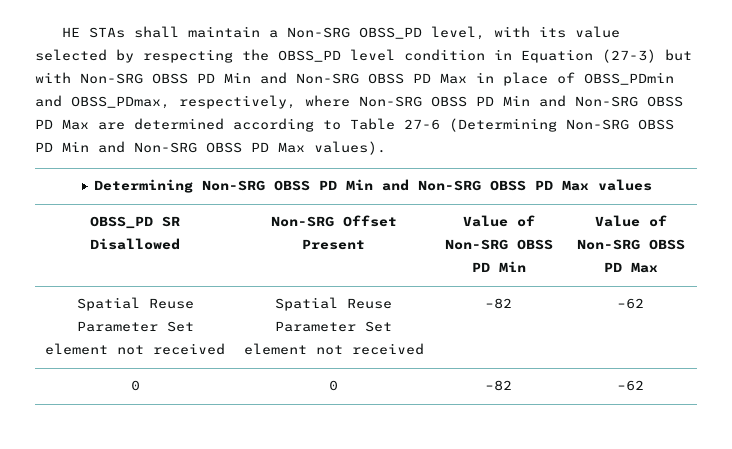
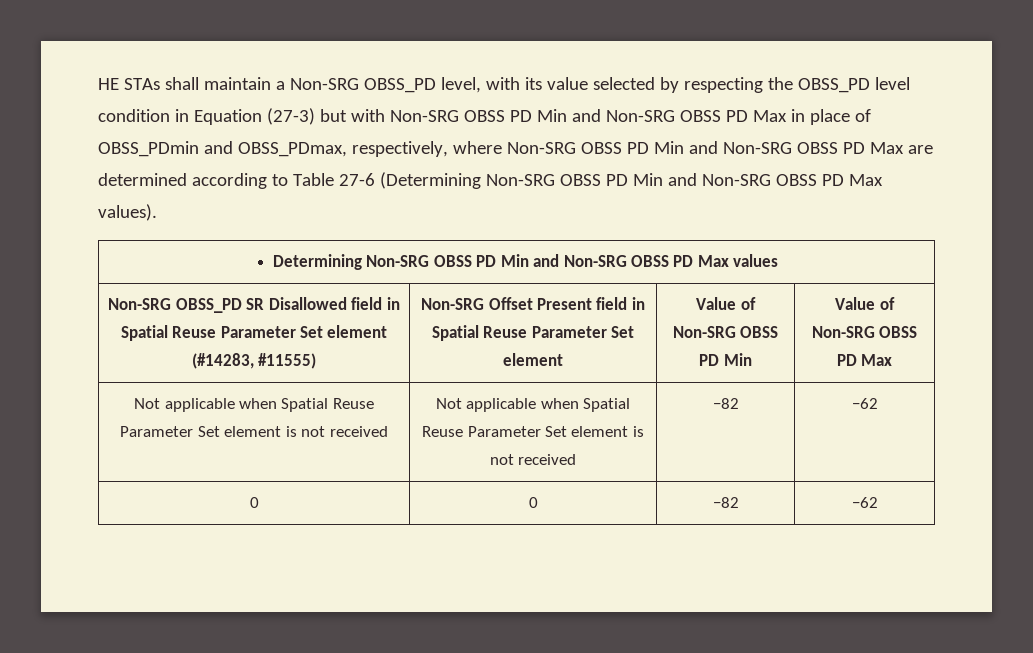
- OBSS_PD SR Disallowed | Non-SRG Offset Present | Value of Non-SRG OBSS PD Min | Value of Non-SRG OBSS PD Max
+ Non-SRG OBSS_PD SR Disallowed field in Spatial Reuse Parameter Set element (#14283, #11555) | Non-SRG Offset Present field in Spatial Reuse Parameter Set element | Value of Non-SRG OBSS PD Min | Value of Non-SRG OBSS PD Max
- Spatial Reuse Parameter Set element not received | Spatial Reuse Parameter Set element not received | −82 | −62
+ Not applicable when Spatial Reuse Parameter Set element is not received | Not applicable when Spatial Reuse Parameter Set element is not received | −82 | −62

